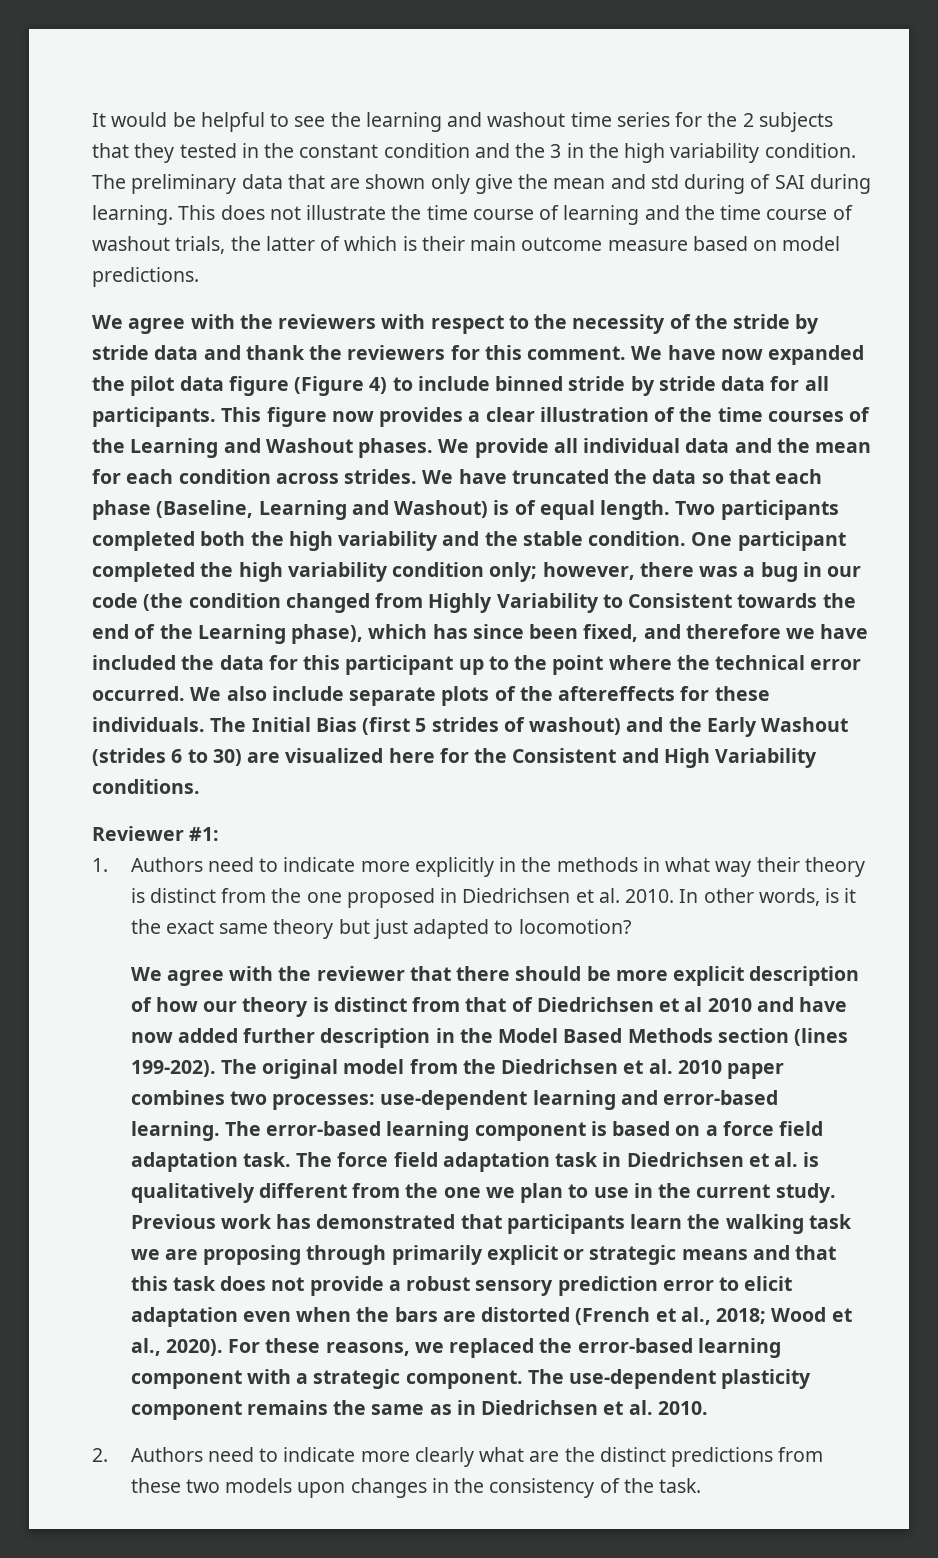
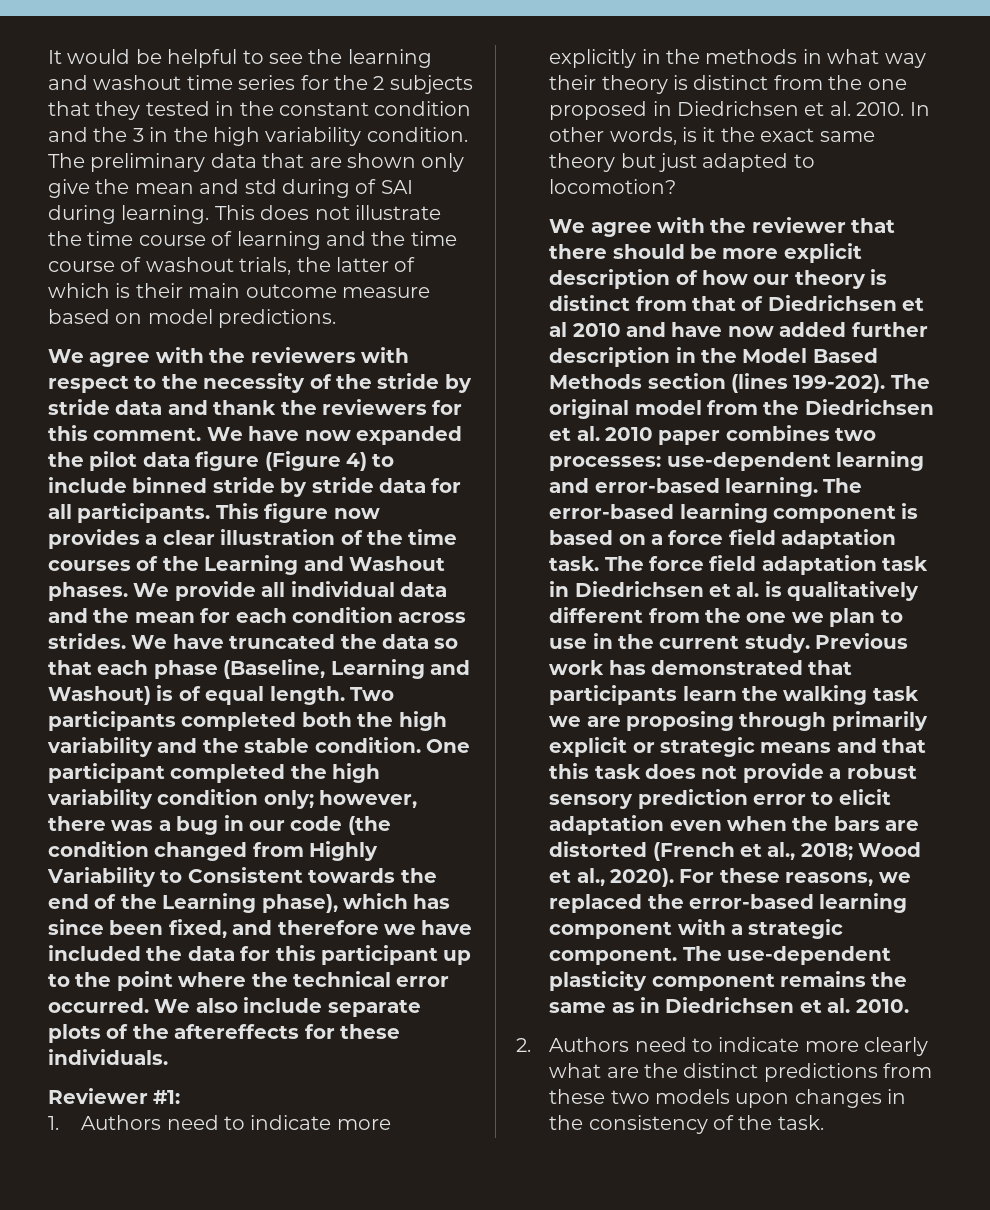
- The Initial Bias (first 5 strides of washout) and the Early Washout (strides 6 to 30) are visualized here for the Consistent and High Variability conditions.

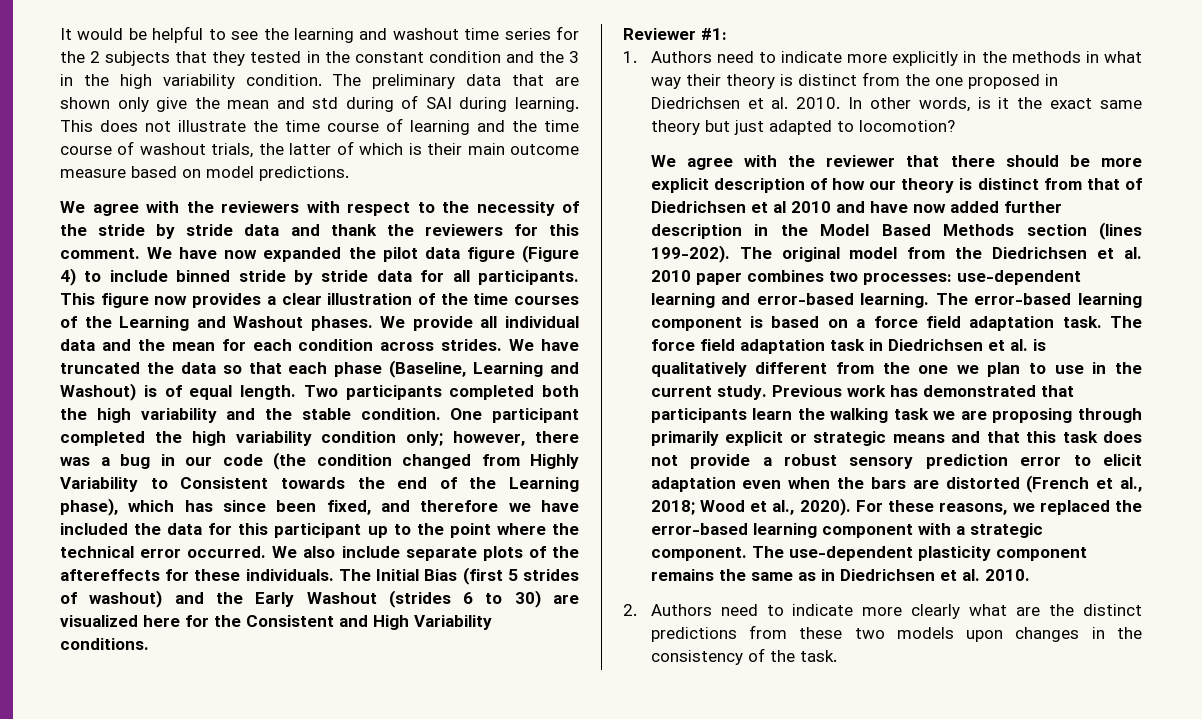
+ The Initial Bias (first 5 strides of washout) and the Early Washout (strides 6 to 30) are visualized here for the Consistent and High Variability conditions.

